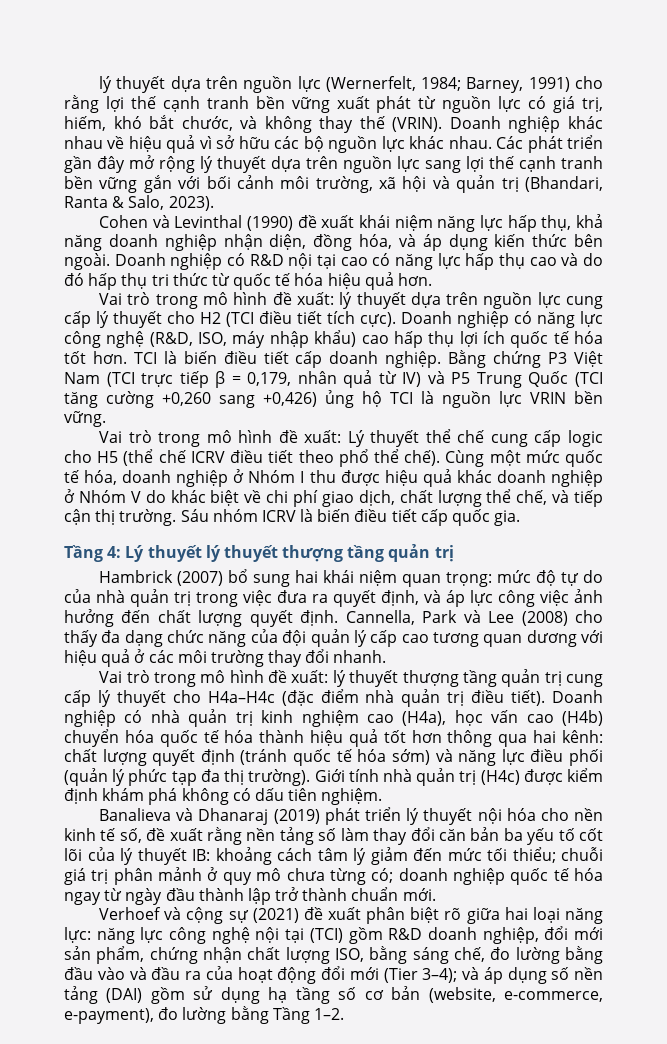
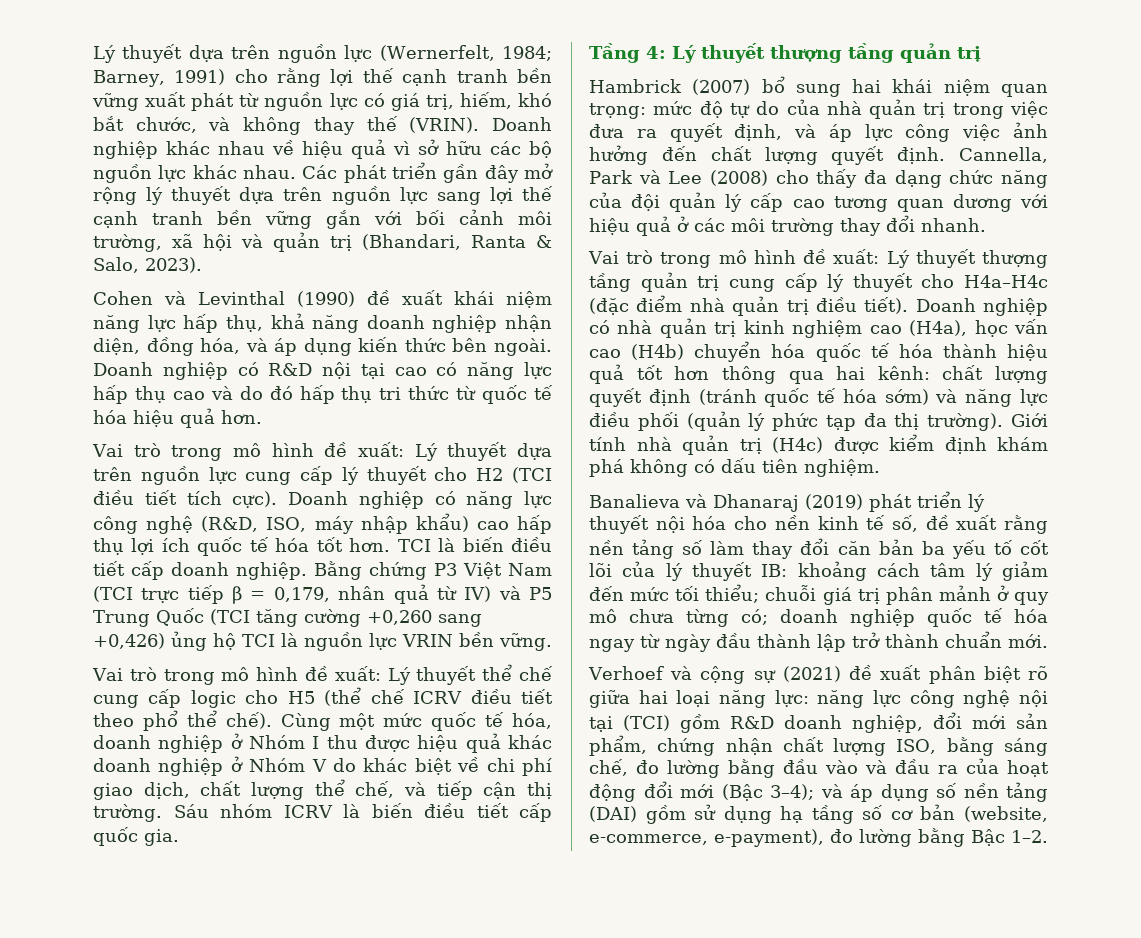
- lý thuyết dựa trên nguồn lực (Wernerfelt, 1984; Barney, 1991) cho rằng lợi thế cạnh tranh bền vững xuất phát từ nguồn lực có giá trị, hiếm, khó bắt chước, và không thay thế (VRIN).
+ Lý thuyết dựa trên nguồn lực (Wernerfelt, 1984; Barney, 1991) cho rằng lợi thế cạnh tranh bền vững xuất phát từ nguồn lực có giá trị, hiếm, khó bắt chước, và không thay thế (VRIN).
- Vai trò trong mô hình đề xuất: lý thuyết dựa trên nguồn lực cung cấp lý thuyết cho H2 (TCI điều tiết tích cực).
+ Vai trò trong mô hình đề xuất: Lý thuyết dựa trên nguồn lực cung cấp lý thuyết cho H2 (TCI điều tiết tích cực).
- Tầng 4: Lý thuyết lý thuyết thượng tầng quản trị
+ Tầng 4: Lý thuyết thượng tầng quản trị
- Vai trò trong mô hình đề xuất: lý thuyết thượng tầng quản trị cung cấp lý thuyết cho H4a–H4c (đặc điểm nhà quản trị điều tiết).
+ Vai trò trong mô hình đề xuất: Lý thuyết thượng tầng quản trị cung cấp lý thuyết cho H4a–H4c (đặc điểm nhà quản trị điều tiết).
- năng lực công nghệ nội tại (TCI) gồm R&D doanh nghiệp, đổi mới sản phẩm, chứng nhận chất lượng ISO, bằng sáng chế, đo lường bằng đầu vào và đầu ra của hoạt động đổi mới (Tier 3–4);
+ năng lực công nghệ nội tại (TCI) gồm R&D doanh nghiệp, đổi mới sản phẩm, chứng nhận chất lượng ISO, bằng sáng chế, đo lường bằng đầu vào và đầu ra của hoạt động đổi mới (Bậc 3–4);
- và áp dụng số nền tảng (DAI) gồm sử dụng hạ tầng số cơ bản (website, e-commerce, e-payment), đo lường bằng Tầng 1–2.
+ và áp dụng số nền tảng (DAI) gồm sử dụng hạ tầng số cơ bản (website, e-commerce, e-payment), đo lường bằng Bậc 1–2.

